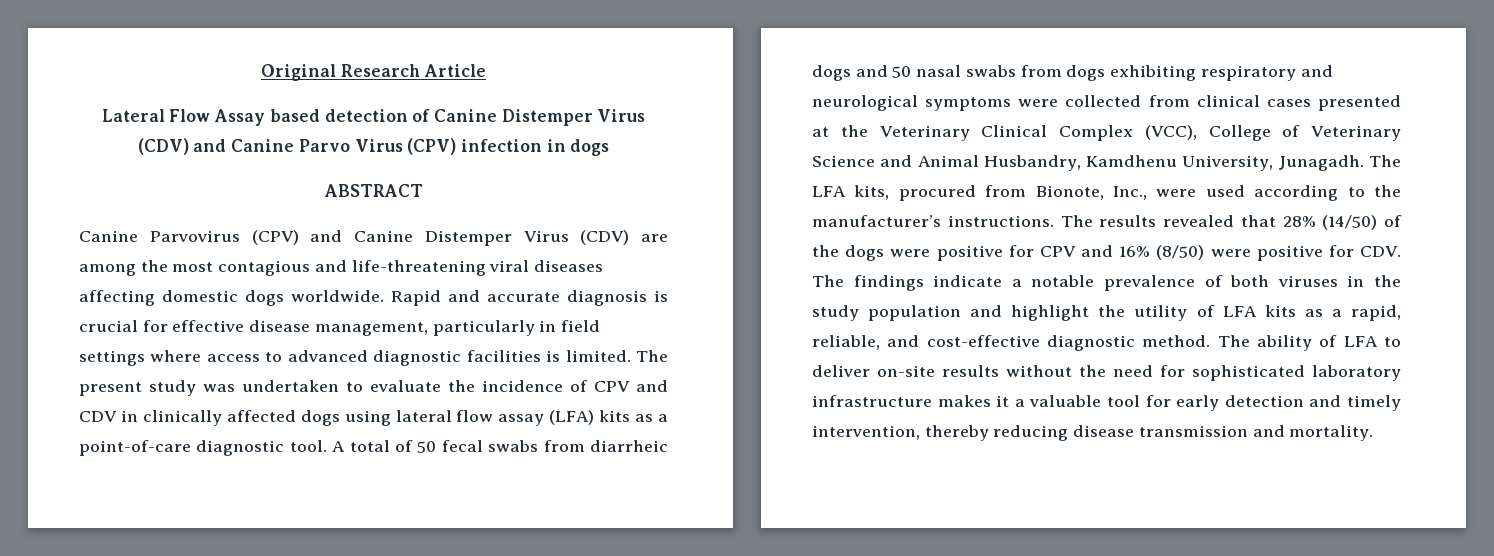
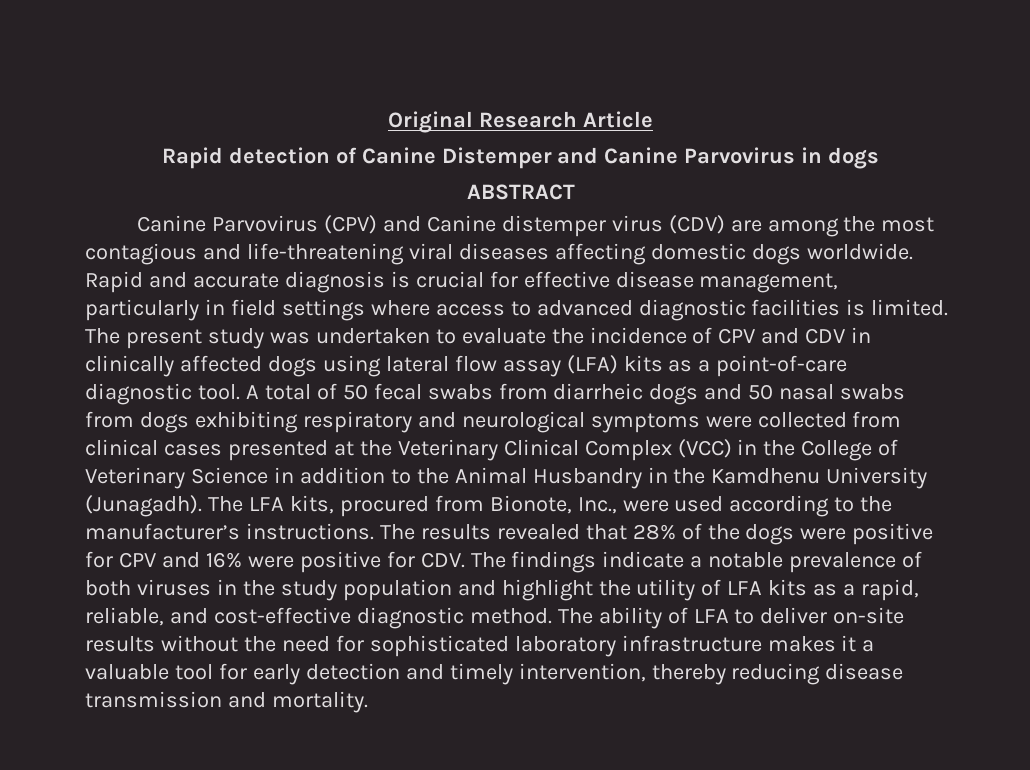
- Lateral Flow Assay based detection of Canine Distemper Virus (CDV) and Canine Parvo Virus (CPV) infection in dogs
+ Rapid detection of Canine Distemper and Canine Parvovirus in dogs
- Canine Parvovirus (CPV) and Canine Distemper Virus (CDV) are among the most contagious and life-threatening viral diseases affecting domestic dogs worldwide.
+ Canine Parvovirus (CPV) and Canine distemper virus (CDV) are among the most contagious and life-threatening viral diseases affecting domestic dogs worldwide.
- A total of 50 fecal swabs from diarrheic dogs and 50 nasal swabs from dogs exhibiting respiratory and neurological symptoms were collected from clinical cases presented at the Veterinary Clinical Complex (VCC), College of Veterinary Science and Animal Husbandry, Kamdhenu University, Junagadh.
+ A total of 50 fecal swabs from diarrheic dogs and 50 nasal swabs from dogs exhibiting respiratory and neurological symptoms were collected from clinical cases presented at the Veterinary Clinical Complex (VCC) in the College of Veterinary Science in addition to the Animal Husbandry in the Kamdhenu University (Junagadh).
- The results revealed that 28% (14/50) of the dogs were positive for CPV and 16% (8/50) were positive for CDV. The findings indicate a notable prevalence of both viruses in the study population and highlight the utility of LFA kits as a rapid, reliable, and cost-effective diagnostic method.
+ The results revealed that 28% of the dogs were positive for CPV and 16% were positive for CDV. The findings indicate a notable prevalence of both viruses in the study population and highlight the utility of LFA kits as a rapid, reliable, and cost-effective diagnostic method.

